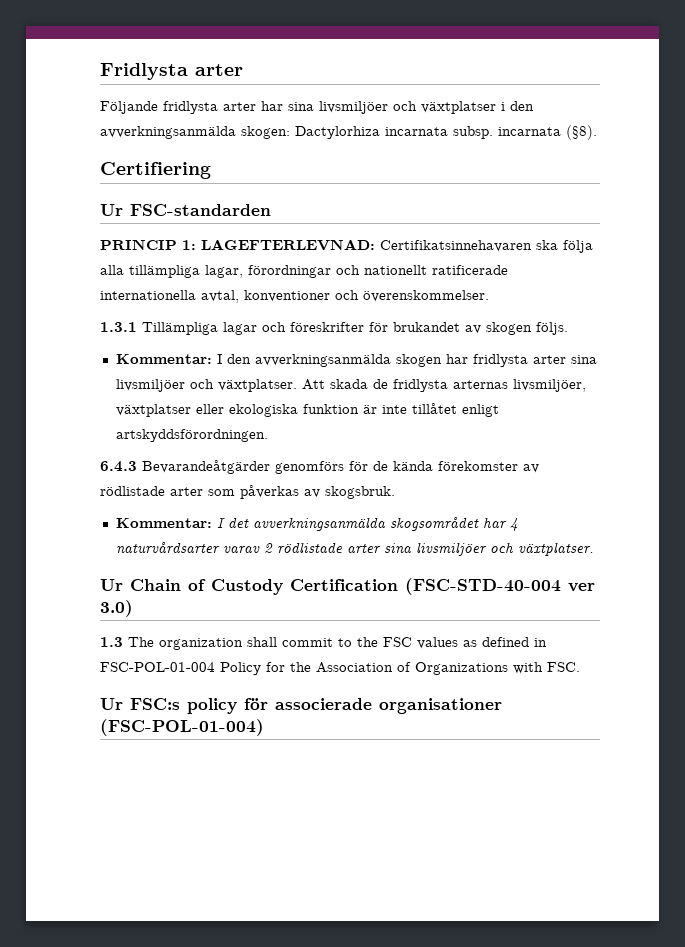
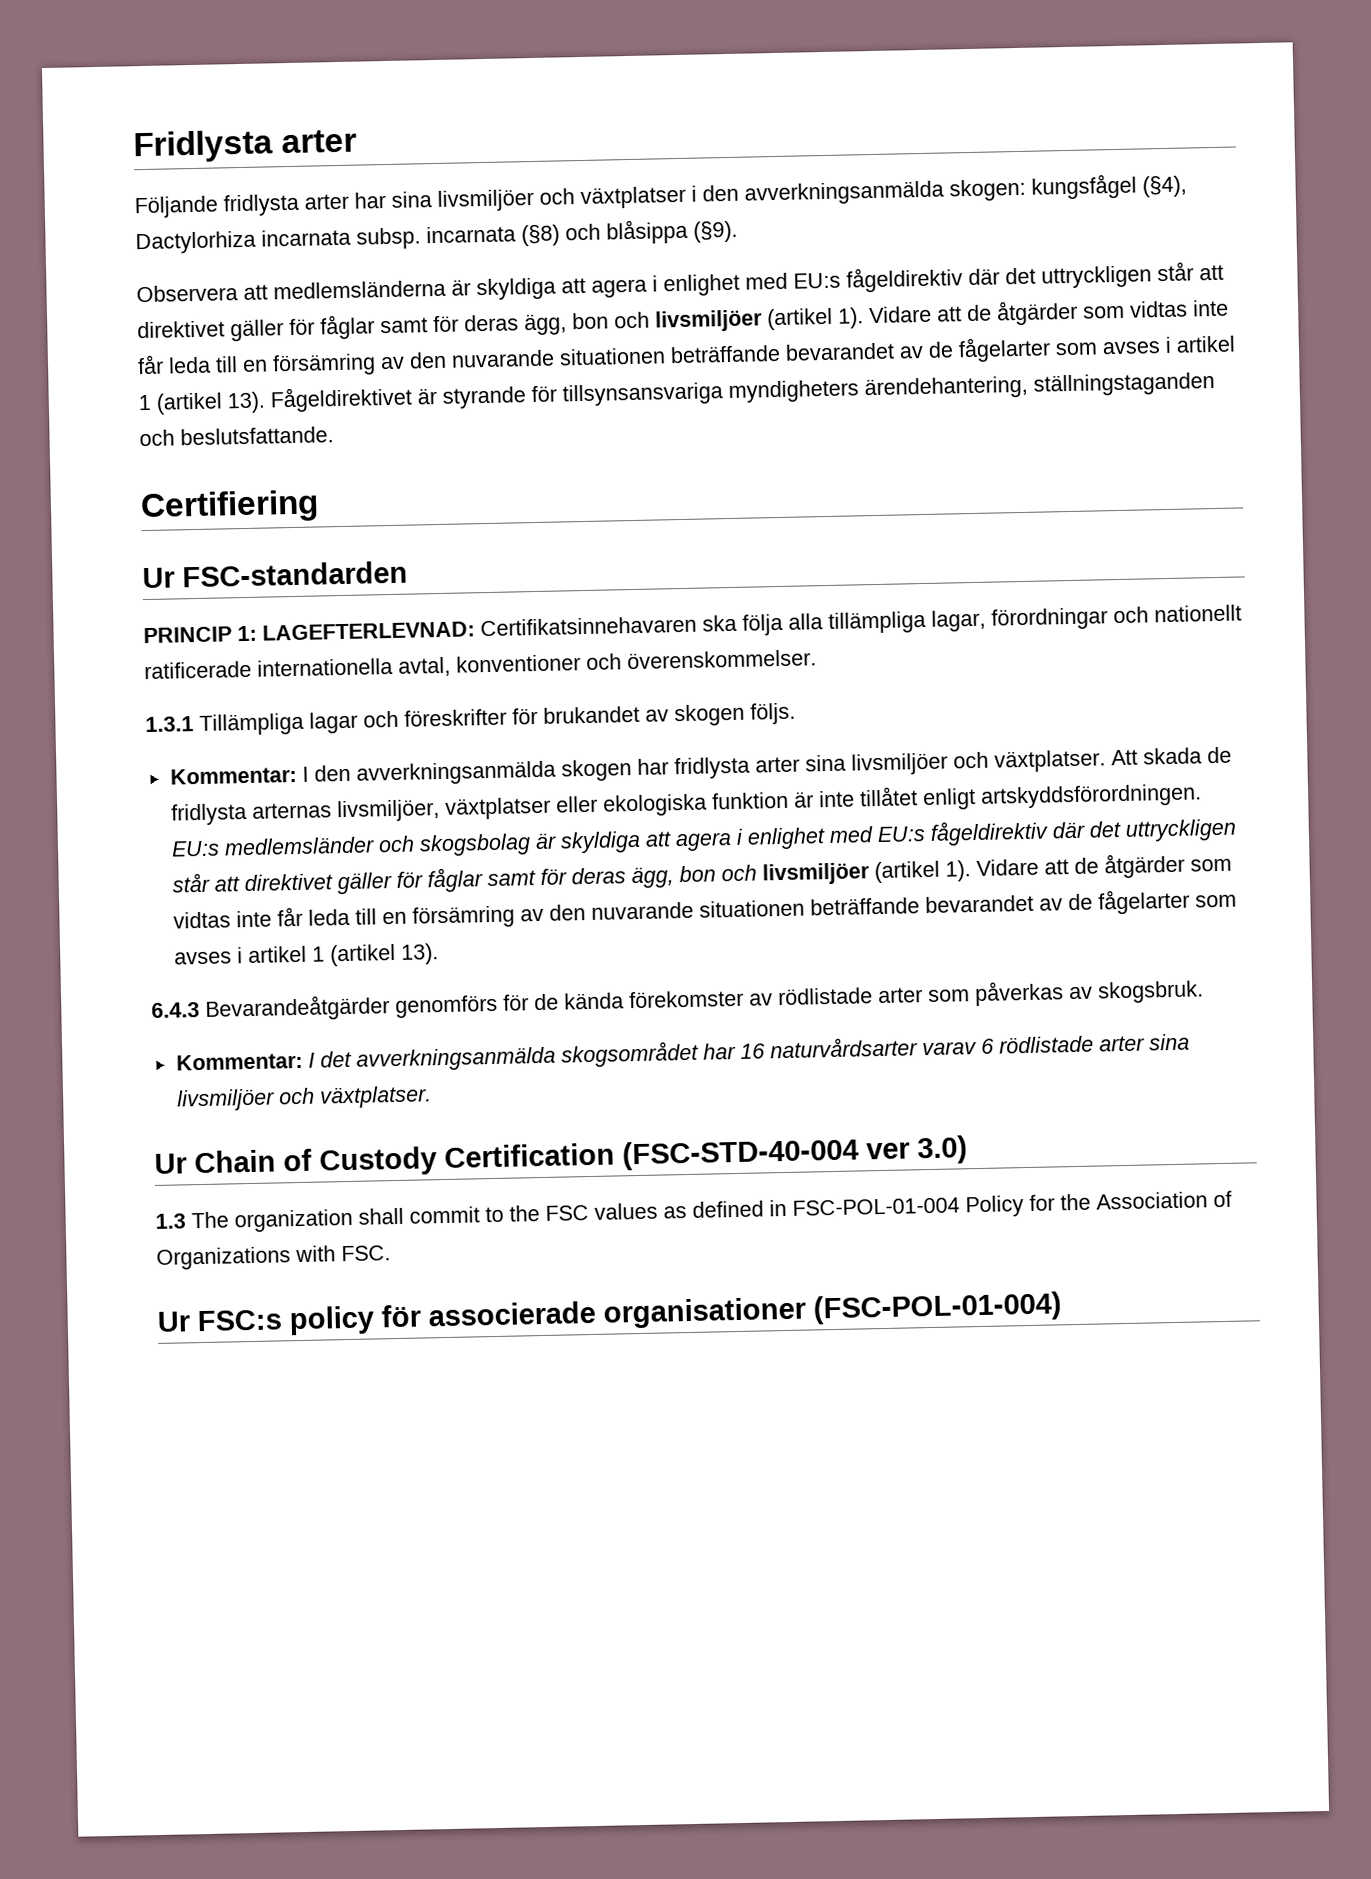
- Följande fridlysta arter har sina livsmiljöer och växtplatser i den avverkningsanmälda skogen: Dactylorhiza incarnata subsp. incarnata (§8).
+ Följande fridlysta arter har sina livsmiljöer och växtplatser i den avverkningsanmälda skogen: kungsfågel (§4), Dactylorhiza incarnata subsp. incarnata (§8) och blåsippa (§9).
+ Observera att medlemsländerna är skyldiga att agera i enlighet med EU:s fågeldirektiv där det uttryckligen står att direktivet gäller för fåglar samt för deras ägg, bon och livsmiljöer (artikel 1). Vidare att de åtgärder som vidtas inte får leda till en försämring av den nuvarande situationen beträffande bevarandet av de fågelarter som avses i artikel 1 (artikel 13). Fågeldirektivet är styrande för tillsynsansvariga myndigheters ärendehantering, ställningstaganden och beslutsfattande.
+ EU:s medlemsländer och skogsbolag är skyldiga att agera i enlighet med EU:s fågeldirektiv där det uttryckligen står att direktivet gäller för fåglar samt för deras ägg, bon och livsmiljöer (artikel 1). Vidare att de åtgärder som vidtas inte får leda till en försämring av den nuvarande situationen beträffande bevarandet av de fågelarter som avses i artikel 1 (artikel 13).
- Kommentar: I det avverkningsanmälda skogsområdet har 4 naturvårdsarter varav 2 rödlistade arter sina livsmiljöer och växtplatser.
+ Kommentar: I det avverkningsanmälda skogsområdet har 16 naturvårdsarter varav 6 rödlistade arter sina livsmiljöer och växtplatser.

